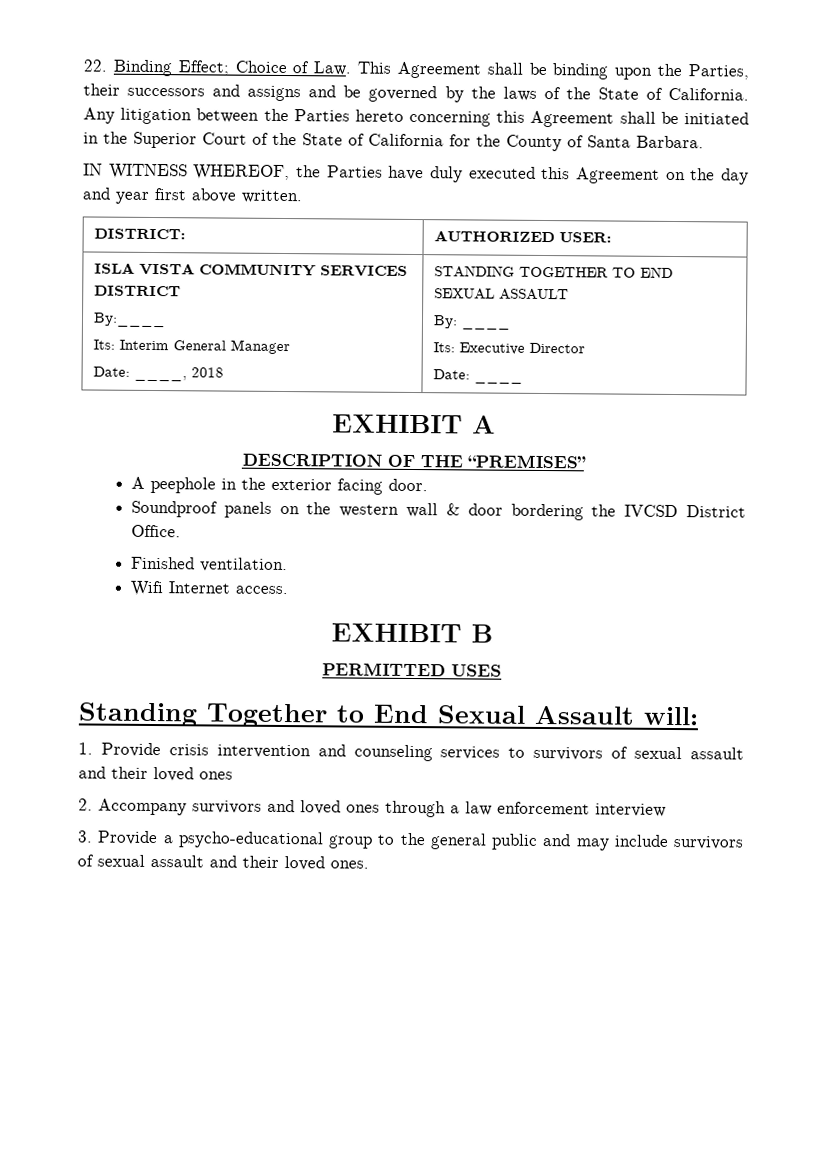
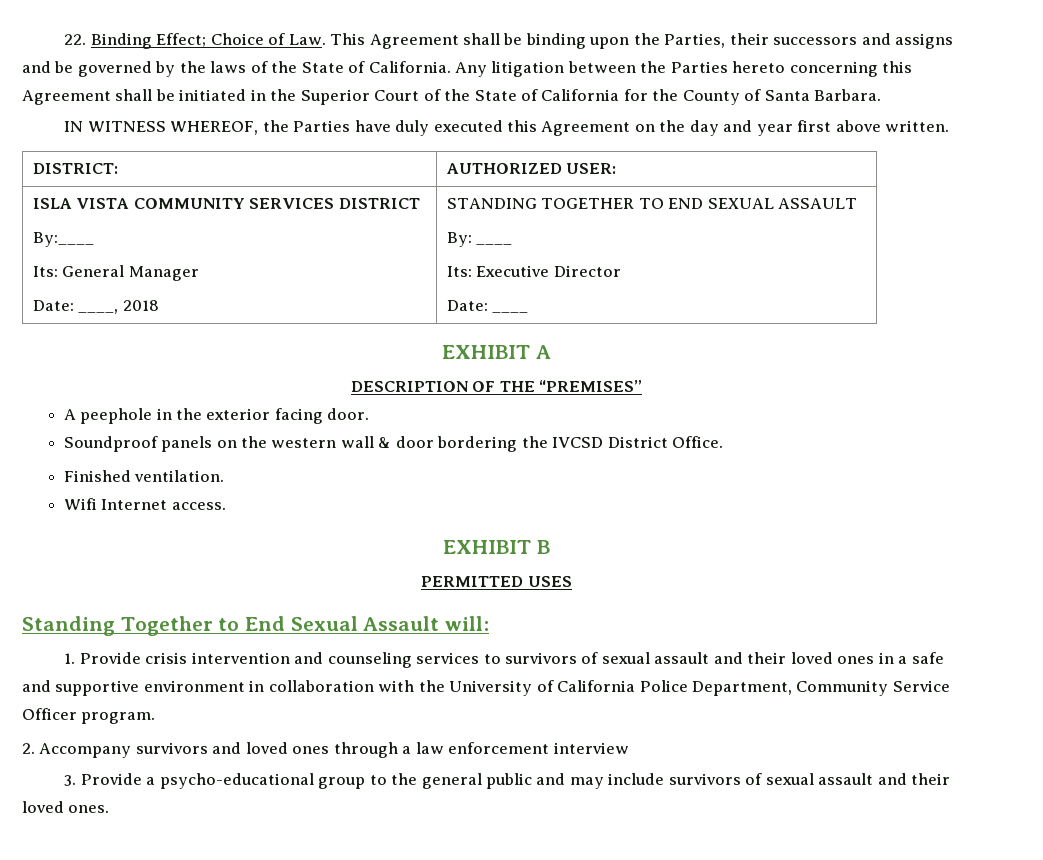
  ISLA VISTA COMMUNITY SERVICES DISTRICT
  By:____
- Its: Interim General Manager
+ Its: General Manager
- 1. Provide crisis intervention and counseling services to survivors of sexual assault and their loved ones
+ 1. Provide crisis intervention and counseling services to survivors of sexual assault and their loved ones in a safe and supportive environment in collaboration with the University of California Police Department, Community Service Officer program.

